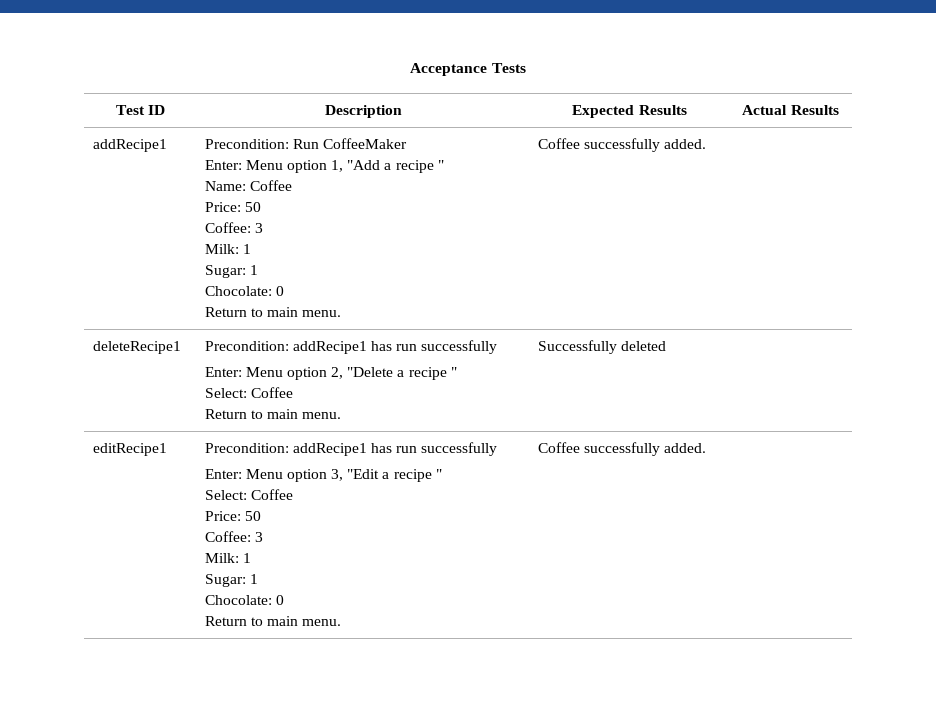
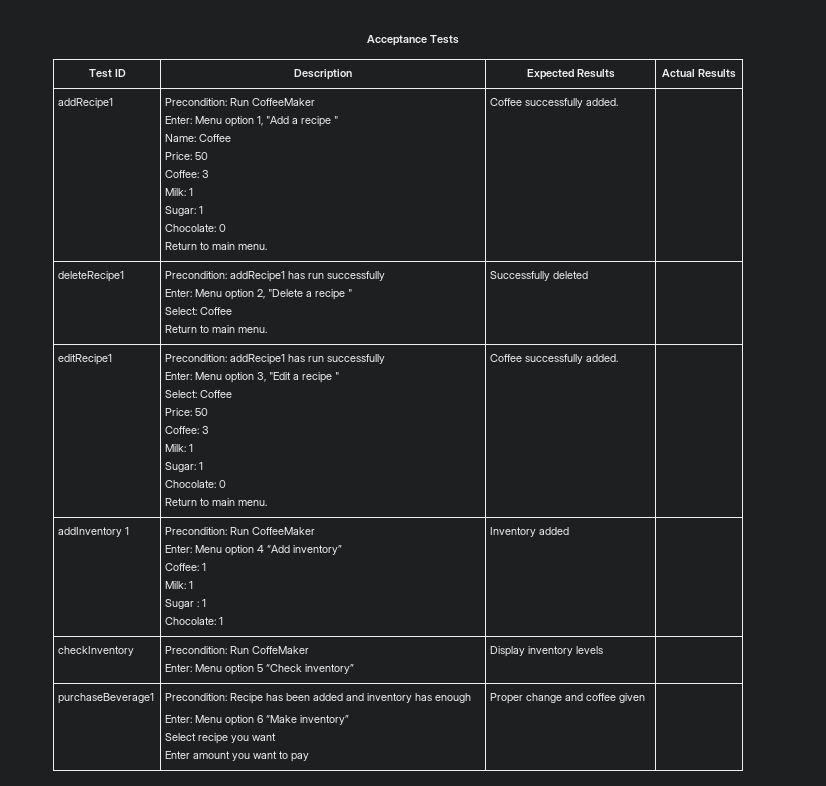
+ addInventory 1 | Precondition: Run CoffeeMaker
+ Enter: Menu option 4 “Add inventory”
+ Coffee: 1
+ Milk: 1
+ Sugar : 1
+ Chocolate: 1 | Inventory added |
+ checkInventory | Precondition: Run CoffeMaker
+ Enter: Menu option 5 “Check inventory” | Display inventory levels |
+ purchaseBeverage1 | Precondition: Recipe has been added and inventory has enough
+ Enter: Menu option 6 “Make inventory”
+ Select recipe you want
+ Enter amount you want to pay | Proper change and coffee given |

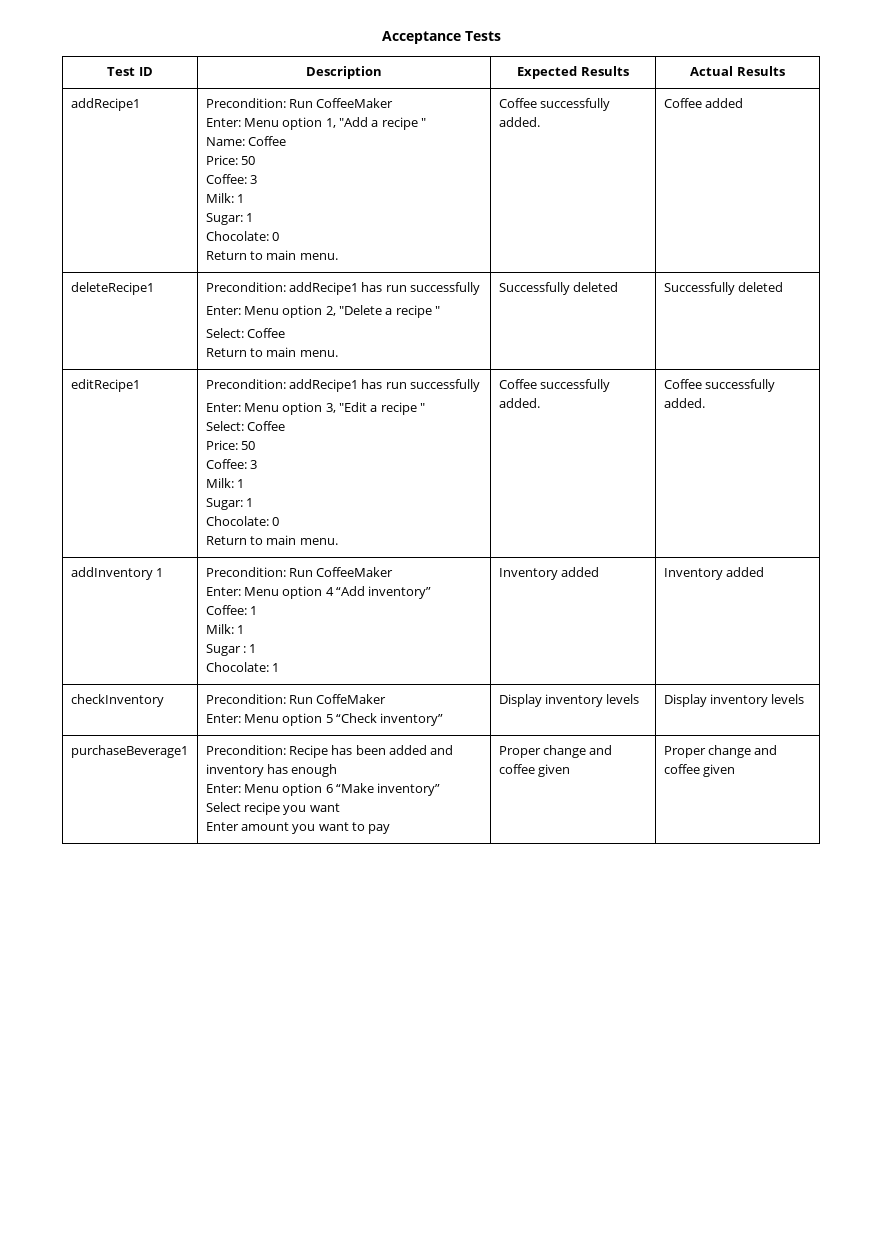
  addRecipe1 | Precondition: Run CoffeeMaker
  Enter: Menu option 1, "Add a recipe "
  Name: Coffee
  Price: 50
  Coffee: 3
  Milk: 1
  Sugar: 1
  Chocolate: 0
- Return to main menu. | Coffee successfully added. |
+ Return to main menu. | Coffee successfully added. | Coffee added
  deleteRecipe1 | Precondition: addRecipe1 has run successfully
  Enter: Menu option 2, "Delete a recipe "
  Select: Coffee
- Return to main menu. | Successfully deleted |
+ Return to main menu. | Successfully deleted | Successfully deleted
  editRecipe1 | Precondition: addRecipe1 has run successfully
  Enter: Menu option 3, "Edit a recipe "
  Select: Coffee
  Price: 50
  Coffee: 3
  Milk: 1
  Sugar: 1
  Chocolate: 0
- Return to main menu. | Coffee successfully added. |
+ Return to main menu. | Coffee successfully added. | Coffee successfully added.
  addInventory 1 | Precondition: Run CoffeeMaker
  Enter: Menu option 4 “Add inventory”
  Coffee: 1
  Milk: 1
  Sugar : 1
- Chocolate: 1 | Inventory added |
+ Chocolate: 1 | Inventory added | Inventory added
  checkInventory | Precondition: Run CoffeMaker
- Enter: Menu option 5 “Check inventory” | Display inventory levels |
+ Enter: Menu option 5 “Check inventory” | Display inventory levels | Display inventory levels
  purchaseBeverage1 | Precondition: Recipe has been added and inventory has enough
  Enter: Menu option 6 “Make inventory”
  Select recipe you want
- Enter amount you want to pay | Proper change and coffee given |
+ Enter amount you want to pay | Proper change and coffee given | Proper change and coffee given

